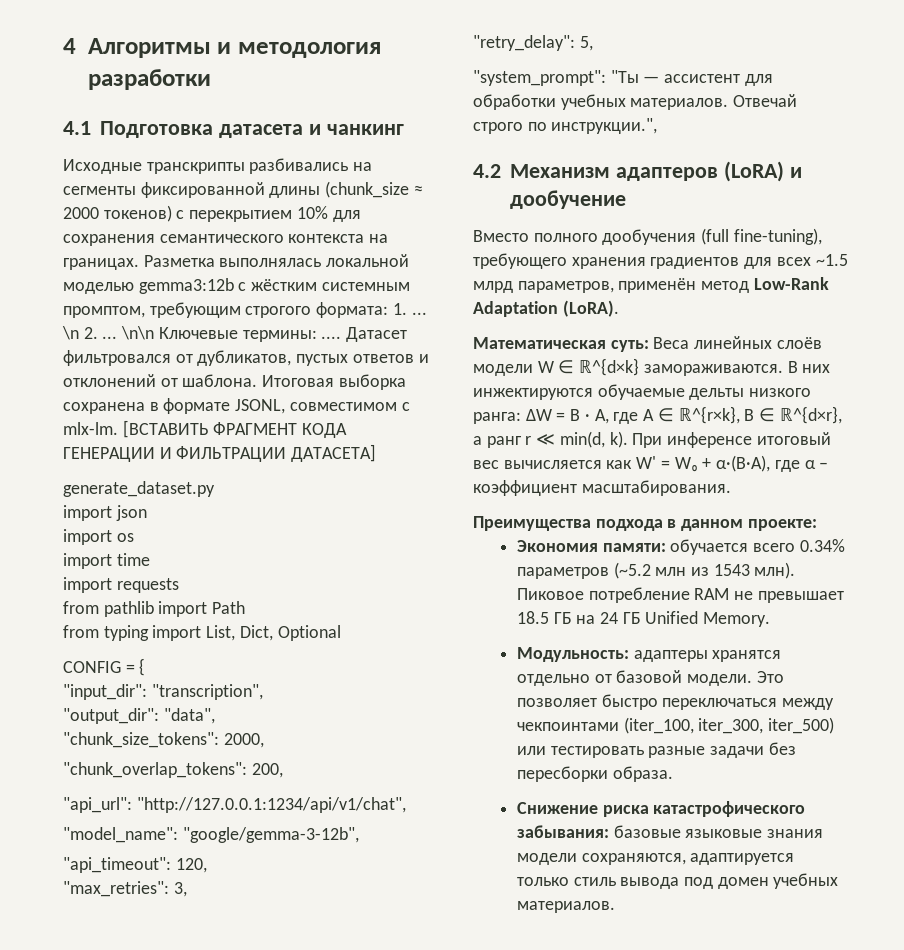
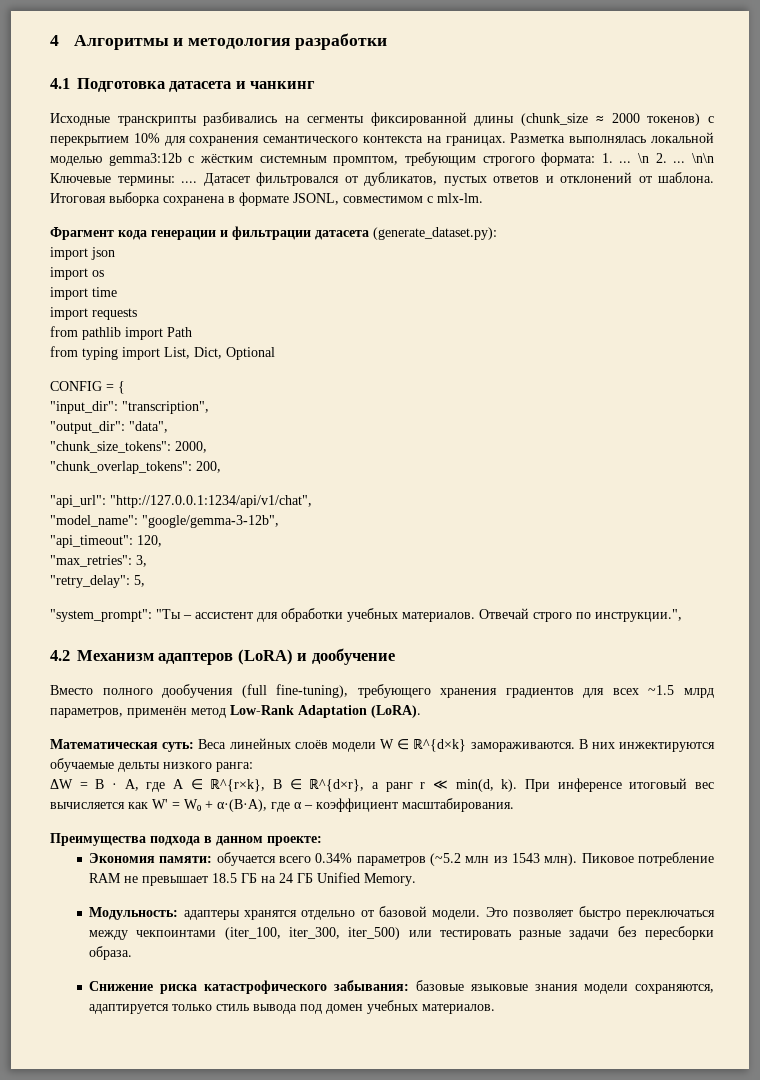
- Итоговая выборка сохранена в формате JSONL, совместимом с mlx-lm. [ВСТАВИТЬ ФРАГМЕНТ КОДА ГЕНЕРАЦИИ И ФИЛЬТРАЦИИ ДАТАСЕТА]
- generate_dataset.py
+ Итоговая выборка сохранена в формате JSONL, совместимом с mlx-lm.
+ Фрагмент кода генерации и фильтрации датасета (generate_dataset.py):
- "system_prompt": "Ты — ассистент для обработки учебных материалов.
+ "system_prompt": "Ты – ассистент для обработки учебных материалов.
- В них инжектируются обучаемые дельты низкого ранга: ΔW = B · A, где A ∈ ℝ^{r×k}, B ∈ ℝ^{d×r}, а ранг r ≪ min(d, k).
+ В них инжектируются обучаемые дельты низкого ранга:
+ ΔW = B · A, где A ∈ ℝ^{r×k}, B ∈ ℝ^{d×r}, а ранг r ≪ min(d, k).

